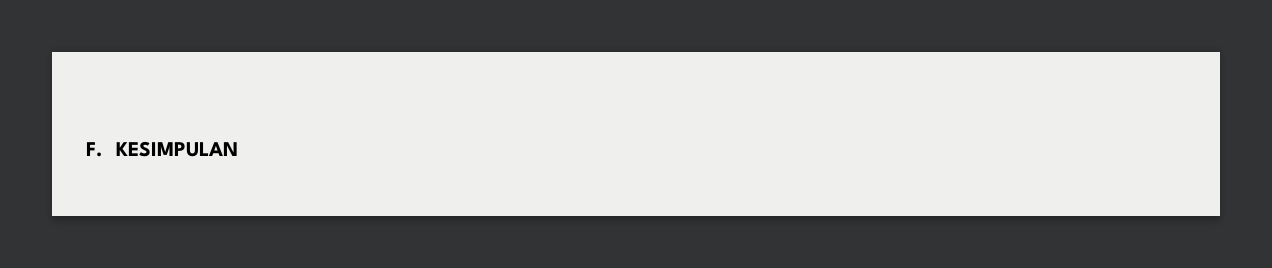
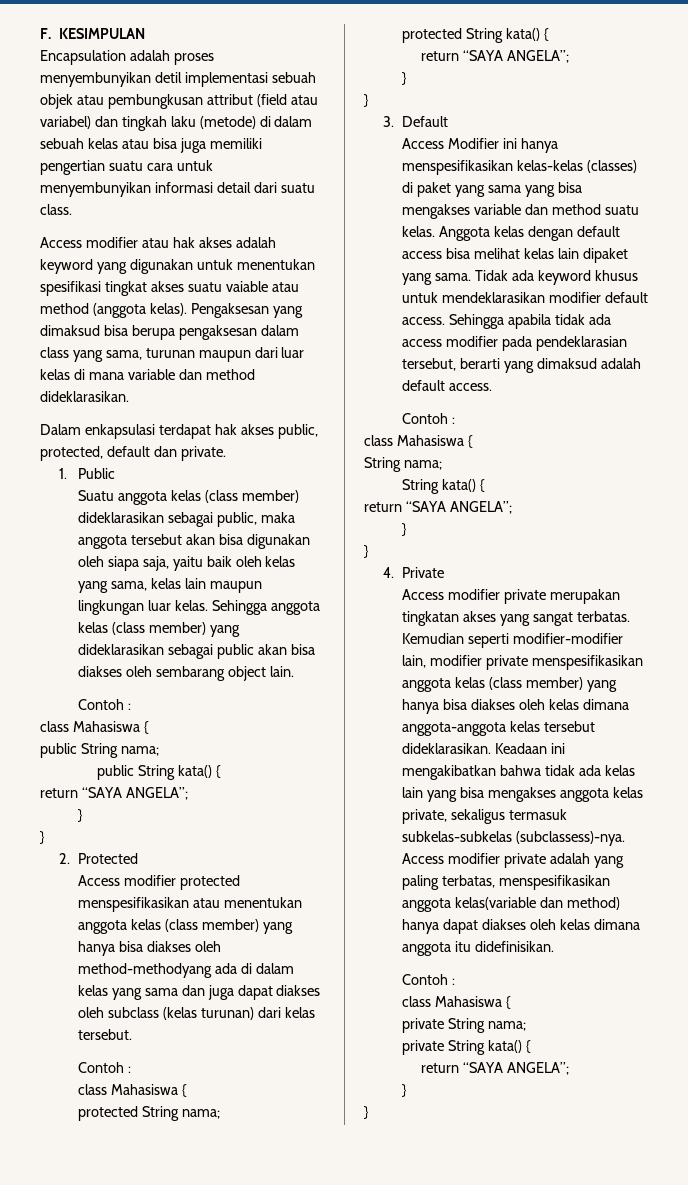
+ Encapsulation adalah proses menyembunyikan detil implementasi sebuah objek atau pembungkusan attribut (field atau variabel) dan tingkah laku (metode) di dalam sebuah kelas atau bisa juga memiliki pengertian suatu cara untuk menyembunyikan informasi detail dari suatu class.
+ Access modifier atau hak akses adalah keyword yang digunakan untuk menentukan spesifikasi tingkat akses suatu vaiable atau method (anggota kelas). Pengaksesan yang dimaksud bisa berupa pengaksesan dalam class yang sama, turunan maupun dari luar kelas di mana variable dan method dideklarasikan.
+ Dalam enkapsulasi terdapat hak akses public, protected, default dan private.
+ 1. Public
+ Suatu anggota kelas (class member) dideklarasikan sebagai public, maka anggota tersebut akan bisa digunakan oleh siapa saja, yaitu baik oleh kelas yang sama, kelas lain maupun lingkungan luar kelas. Sehingga anggota kelas (class member) yang dideklarasikan sebagai public akan bisa diakses oleh sembarang object lain.
+ Contoh :
+ class Mahasiswa {
+ public String nama;
+ public String kata() {
+ return “SAYA ANGELA”;
+ }
+ }
+ 2. Protected
+ Access modifier protected menspesifikasikan atau menentukan anggota kelas (class member) yang hanya bisa diakses oleh method-methodyang ada di dalam kelas yang sama dan juga dapat diakses oleh subclass (kelas turunan) dari kelas tersebut.
+ Contoh :
+ class Mahasiswa {
+ protected String nama;
+ protected String kata() {
+ return “SAYA ANGELA”;
+ }
+ }
+ 3. Default
+ Access Modifier ini hanya menspesifikasikan kelas-kelas (classes) di paket yang sama yang bisa mengakses variable dan method suatu kelas. Anggota kelas dengan default access bisa melihat kelas lain dipaket yang sama. Tidak ada keyword khusus untuk mendeklarasikan modifier default access. Sehingga apabila tidak ada access modifier pada pendeklarasian tersebut, berarti yang dimaksud adalah default access.
+ Contoh :
+ class Mahasiswa {
+ String nama;
+ String kata() {
+ return “SAYA ANGELA”;
+ }
+ }
+ 4. Private
+ Access modifier private merupakan tingkatan akses yang sangat terbatas. Kemudian seperti modifier-modifier lain, modifier private menspesifikasikan anggota kelas (class member) yang hanya bisa diakses oleh kelas dimana anggota-anggota kelas tersebut dideklarasikan. Keadaan ini mengakibatkan bahwa tidak ada kelas lain yang bisa mengakses anggota kelas private, sekaligus termasuk subkelas-subkelas (subclassess)-nya. Access modifier private adalah yang paling terbatas, menspesifikasikan anggota kelas(variable dan method) hanya dapat diakses oleh kelas dimana anggota itu didefinisikan.
+ Contoh :
+ class Mahasiswa {
+ private String nama;
+ private String kata() {
+ return “SAYA ANGELA”;
+ }
+ }

